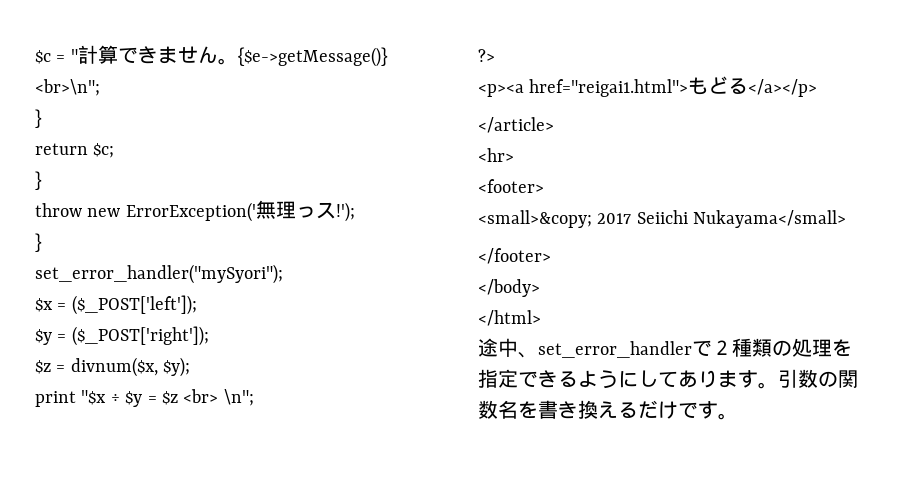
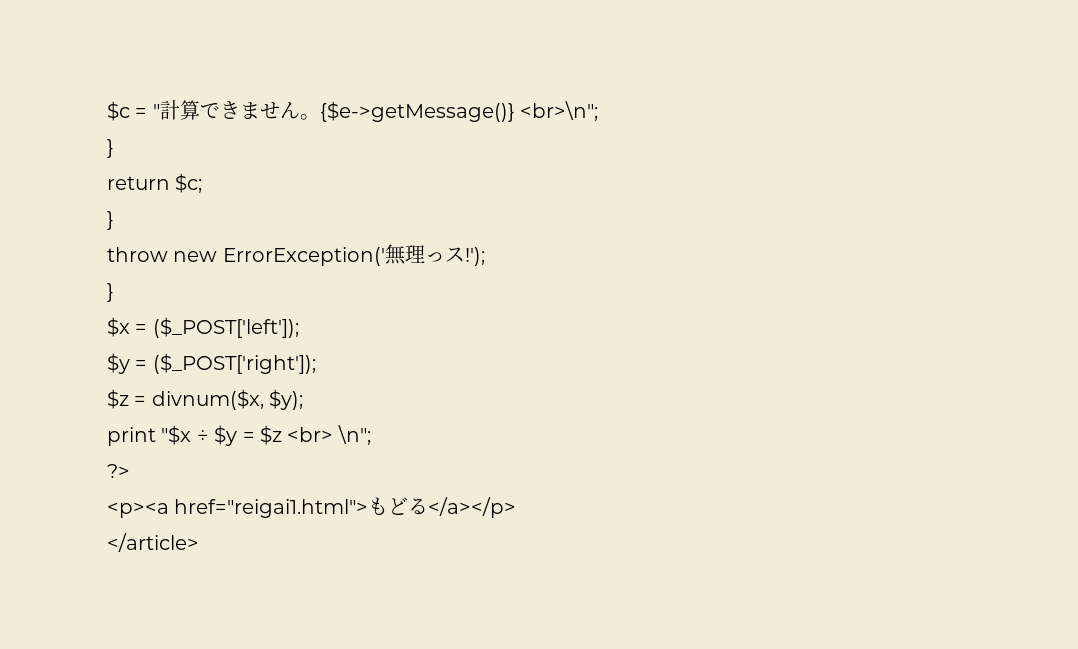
- set_error_handler("mySyori");
- <hr>
- <footer>
- <small>&copy; 2017 Seiichi Nukayama</small>
- </footer>
- </body>
- </html>
- 途中、set_error_handlerで２種類の処理を指定できるようにしてあります。引数の関数名を書き換えるだけです。

